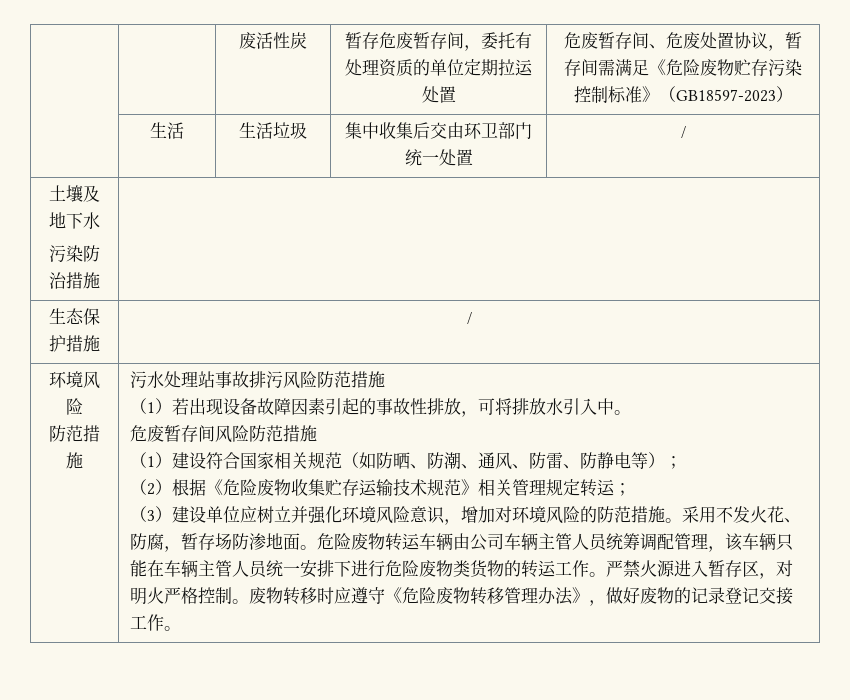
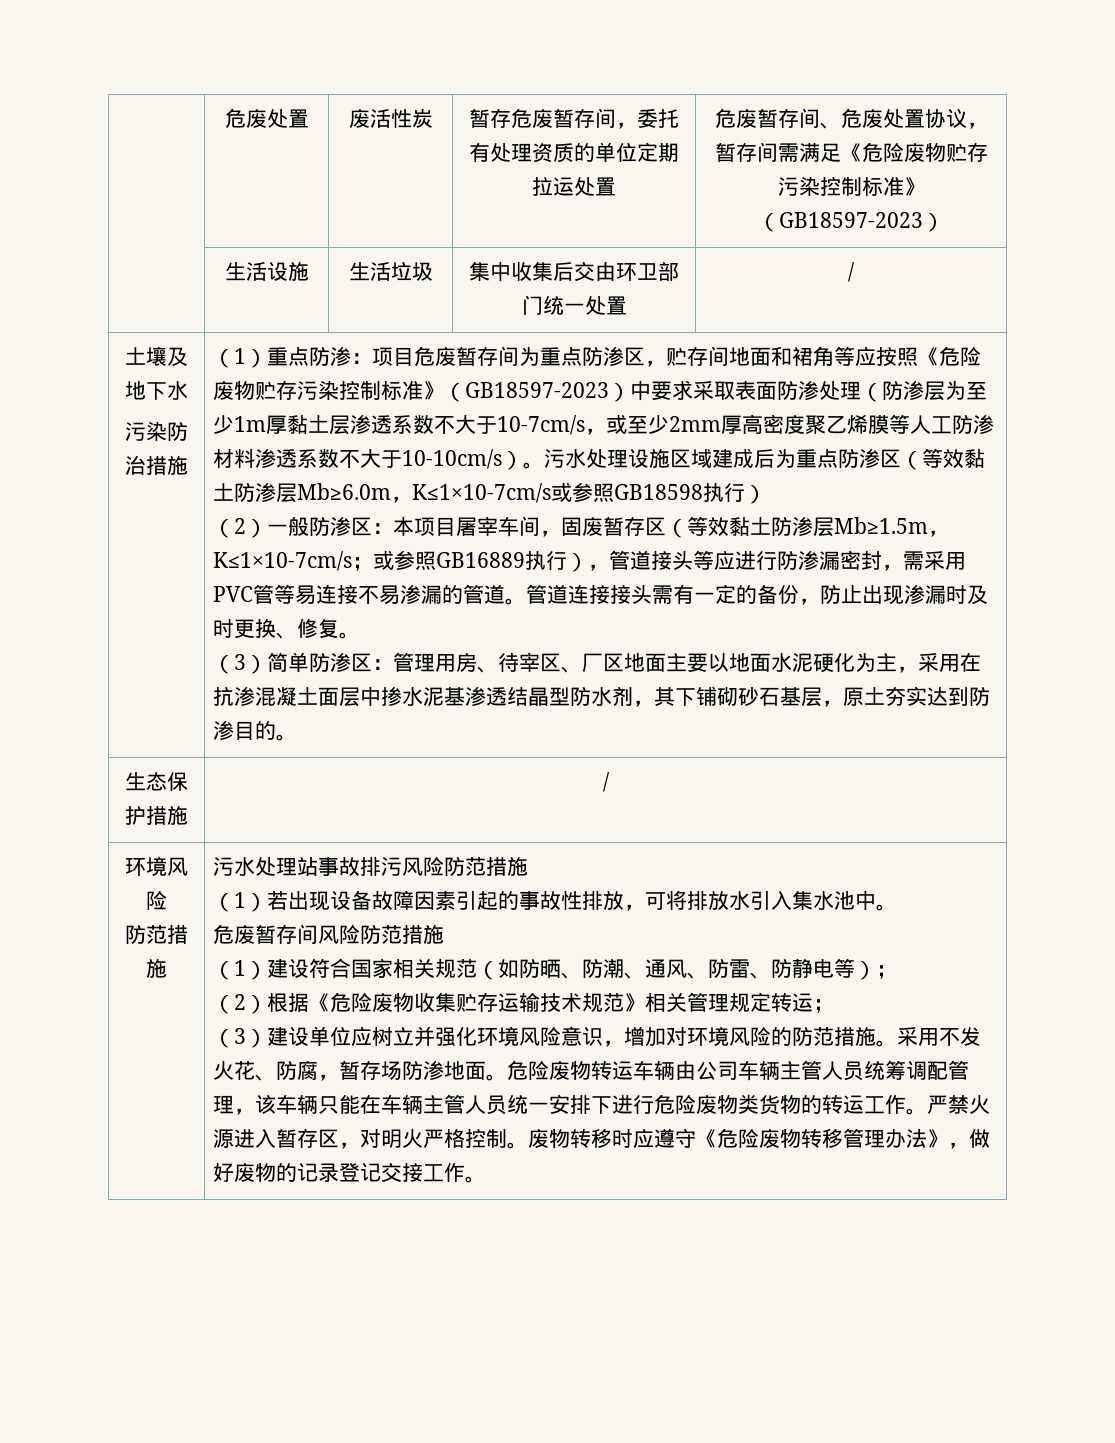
- | | 废活性炭 | 暂存危废暂存间，委托有处理资质的单位定期拉运处置 | 危废暂存间、危废处置协议，暂存间需满足《危险废物贮存污染控制标准》（GB18597-2023）
+ | 危废处置 | 废活性炭 | 暂存危废暂存间，委托有处理资质的单位定期拉运处置 | 危废暂存间、危废处置协议，暂存间需满足《危险废物贮存污染控制标准》（GB18597-2023）
- | 生活 | 生活垃圾 | 集中收集后交由环卫部门统一处置 | /
+ | 生活设施 | 生活垃圾 | 集中收集后交由环卫部门统一处置 | /
+ （1）重点防渗：项目危废暂存间为重点防渗区，贮存间地面和裙角等应按照《危险废物贮存污染控制标准》（GB18597-2023）中要求采取表面防渗处理（防渗层为至少1m厚黏土层渗透系数不大于10-7cm/s，或至少2mm厚高密度聚乙烯膜等人工防渗材料渗透系数不大于10-10cm/s）。污水处理设施区域建成后为重点防渗区（等效黏土防渗层Mb≥6.0m，K≤1×10-7cm/s或参照GB18598执行）
+ （2）一般防渗区：本项目屠宰车间，固废暂存区（等效黏土防渗层Mb≥1.5m，K≤1×10-7cm/s；或参照GB16889执行），管道接头等应进行防渗漏密封，需采用PVC管等易连接不易渗漏的管道。管道连接接头需有一定的备份，防止出现渗漏时及时更换、修复。
+ （3）简单防渗区：管理用房、待宰区、厂区地面主要以地面水泥硬化为主，采用在抗渗混凝土面层中掺水泥基渗透结晶型防水剂，其下铺砌砂石基层，原土夯实达到防渗目的。
- （1）若出现设备故障因素引起的事故性排放，可将排放水引入中。
+ （1）若出现设备故障因素引起的事故性排放，可将排放水引入集水池中。

